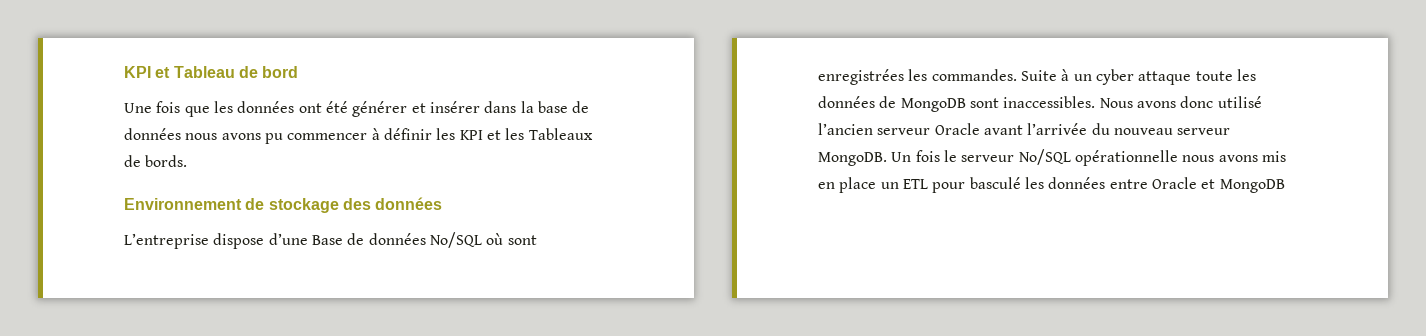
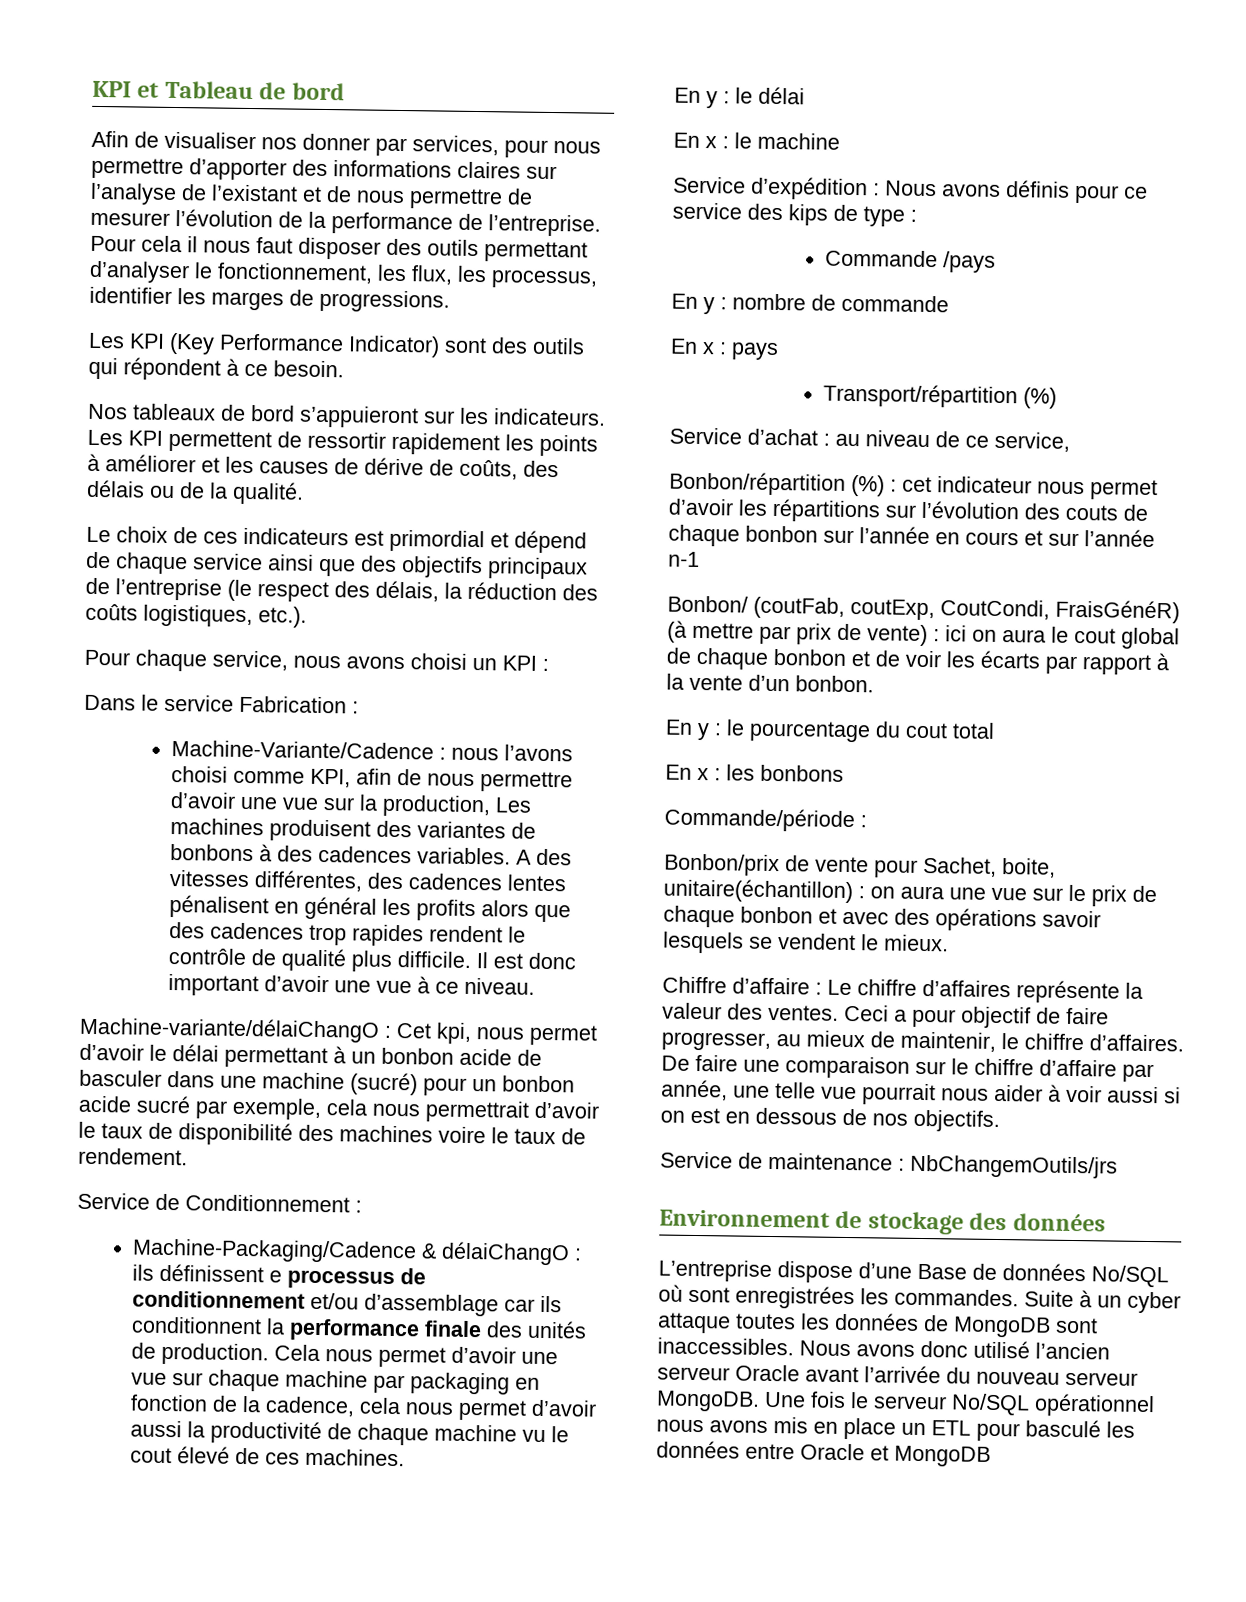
- Une fois que les données ont été générer et insérer dans la base de données nous avons pu commencer à définir les KPI et les Tableaux de bords.
+ Afin de visualiser nos donner par services, pour nous permettre d’apporter des informations claires sur l’analyse de l’existant et de nous permettre de mesurer l’évolution de la performance de l’entreprise. Pour cela il nous faut disposer des outils permettant d’analyser le fonctionnement, les flux, les processus, identifier les marges de progressions.
+ Les KPI (Key Performance Indicator) sont des outils qui répondent à ce besoin.
+ Nos tableaux de bord s’appuieront sur les indicateurs. Les KPI permettent de ressortir rapidement les points à améliorer et les causes de dérive de coûts, des délais ou de la qualité.
+ Le choix de ces indicateurs est primordial et dépend de chaque service ainsi que des objectifs principaux de l’entreprise (le respect des délais, la réduction des coûts logistiques, etc.).
+ Pour chaque service, nous avons choisi un KPI :
+ Dans le service Fabrication :
+ Machine-Variante/Cadence : nous l’avons choisi comme KPI, afin de nous permettre d’avoir une vue sur la production, Les machines produisent des variantes de bonbons à des cadences variables. A des vitesses différentes, des cadences lentes pénalisent en général les profits alors que des cadences trop rapides rendent le contrôle de qualité plus difficile. Il est donc important d’avoir une vue à ce niveau.
+ Machine-variante/délaiChangO : Cet kpi, nous permet d’avoir le délai permettant à un bonbon acide de basculer dans une machine (sucré) pour un bonbon acide sucré par exemple, cela nous permettrait d’avoir le taux de disponibilité des machines voire le taux de rendement.
+ Service de Conditionnement :
+ Machine-Packaging/Cadence & délaiChangO : ils définissent e processus de conditionnement et/ou d’assemblage car ils conditionnent la performance finale des unités de production. Cela nous permet d’avoir une vue sur chaque machine par packaging en fonction de la cadence, cela nous permet d’avoir aussi la productivité de chaque machine vu le cout élevé de ces machines.
+ En y : le délai
+ En x : le machine
+ Service d’expédition : Nous avons définis pour ce service des kips de type :
+ Commande /pays
+ En y : nombre de commande
+ En x : pays
+ Transport/répartition (%)
+ Service d’achat : au niveau de ce service,
+ Bonbon/répartition (%) : cet indicateur nous permet d’avoir les répartitions sur l’évolution des couts de chaque bonbon sur l’année en cours et sur l’année n-1
+ Bonbon/ (coutFab, coutExp, CoutCondi, FraisGénéR) (à mettre par prix de vente) : ici on aura le cout global de chaque bonbon et de voir les écarts par rapport à la vente d’un bonbon.
+ En y : le pourcentage du cout total
+ En x : les bonbons
+ Commande/période :
+ Bonbon/prix de vente pour Sachet, boite, unitaire(échantillon) : on aura une vue sur le prix de chaque bonbon et avec des opérations savoir lesquels se vendent le mieux.
+ Chiffre d’affaire : Le chiffre d’affaires représente la valeur des ventes. Ceci a pour objectif de faire progresser, au mieux de maintenir, le chiffre d’affaires. De faire une comparaison sur le chiffre d’affaire par année, une telle vue pourrait nous aider à voir aussi si on est en dessous de nos objectifs.
+ Service de maintenance : NbChangemOutils/jrs
- Suite à un cyber attaque toute les données de MongoDB sont inaccessibles.
+ Suite à un cyber attaque toutes les données de MongoDB sont inaccessibles.
- Un fois le serveur No/SQL opérationnelle nous avons mis en place un ETL pour basculé les données entre Oracle et MongoDB
+ Une fois le serveur No/SQL opérationnel nous avons mis en place un ETL pour basculé les données entre Oracle et MongoDB

